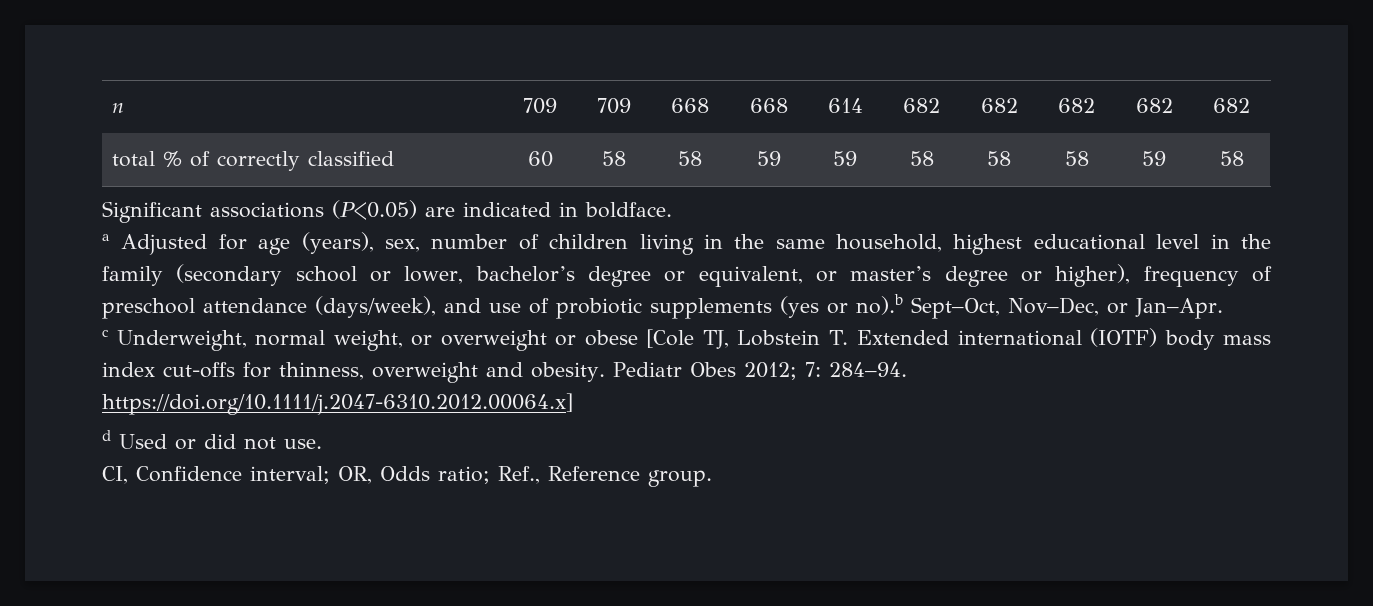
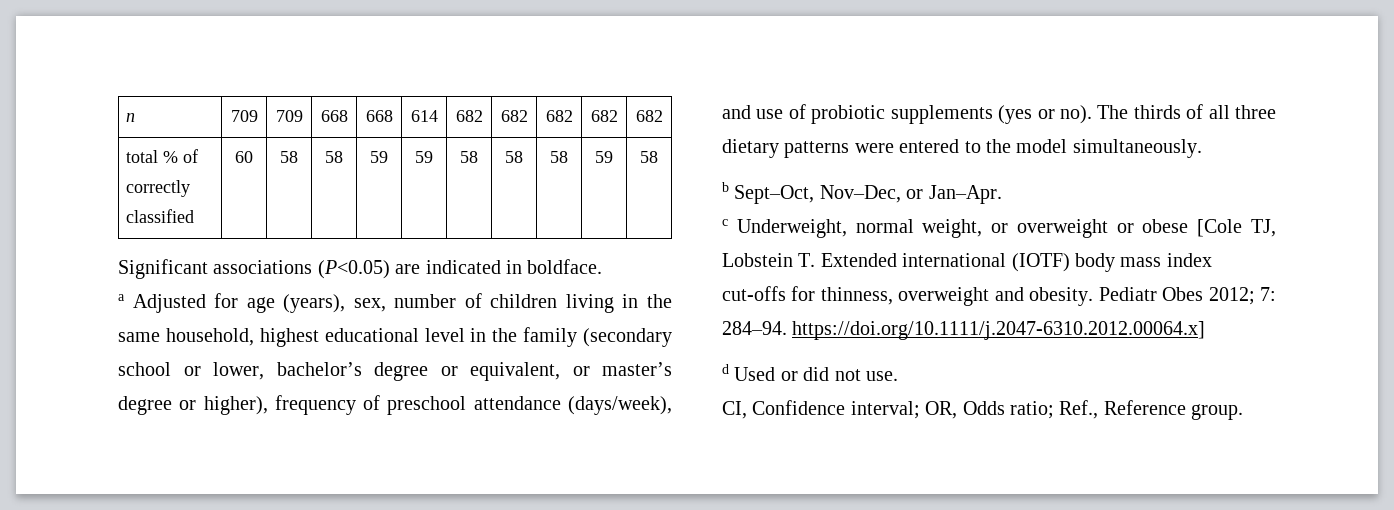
- a Adjusted for age (years), sex, number of children living in the same household, highest educational level in the family (secondary school or lower, bachelor’s degree or equivalent, or master’s degree or higher), frequency of preschool attendance (days/week), and use of probiotic supplements (yes or no).b Sept–Oct, Nov–Dec, or Jan–Apr.
+ a Adjusted for age (years), sex, number of children living in the same household, highest educational level in the family (secondary school or lower, bachelor’s degree or equivalent, or master’s degree or higher), frequency of preschool attendance (days/week), and use of probiotic supplements (yes or no). The thirds of all three dietary patterns were entered to the model simultaneously.
+ b Sept–Oct, Nov–Dec, or Jan–Apr.

